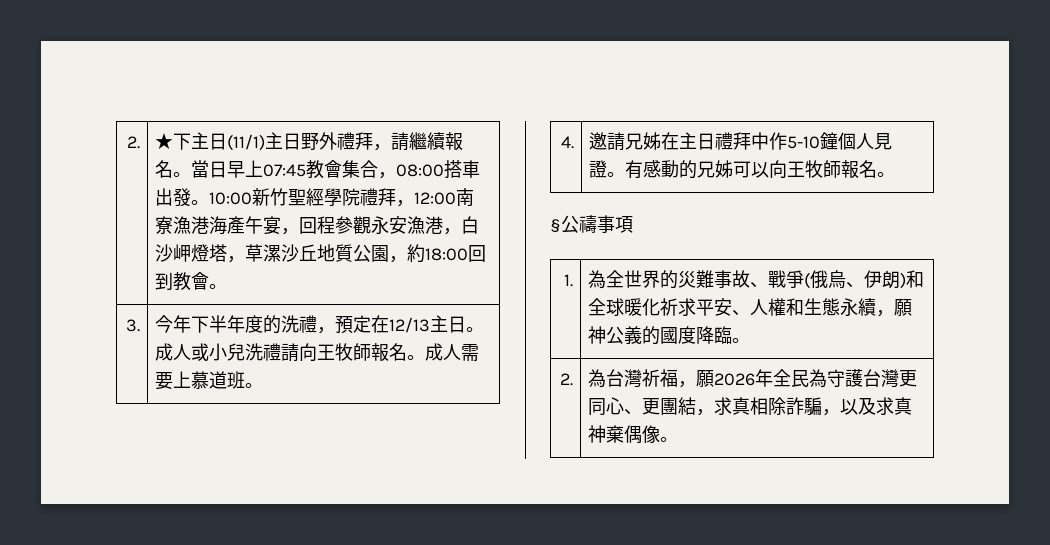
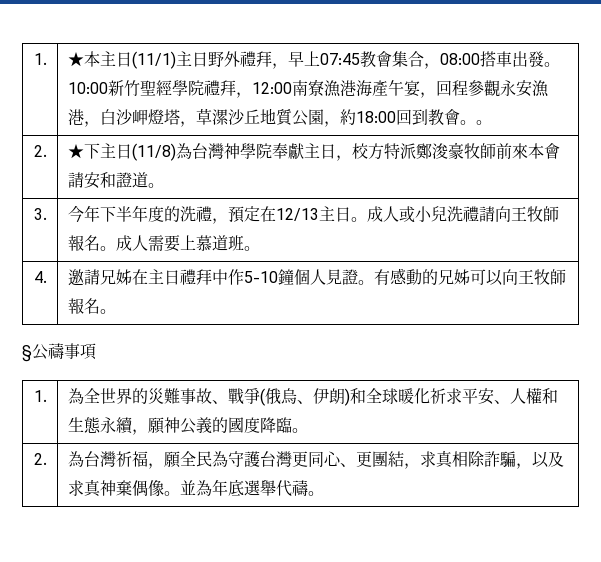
- 2. | ★下主日(11/1)主日野外禮拜，請繼續報名。當日早上07:45教會集合，08:00搭車出發。
+ 1. | ★本主日(11/1)主日野外禮拜，早上07:45教會集合，08:00搭車出發。
- 10:00新竹聖經學院禮拜，12:00南寮漁港海產午宴，回程參觀永安漁港，白沙岬燈塔，草漯沙丘地質公園，約18:00回到教會。
+ 10:00新竹聖經學院禮拜，12:00南寮漁港海產午宴，回程參觀永安漁港，白沙岬燈塔，草漯沙丘地質公園，約18:00回到教會。。
+ 2. | ★下主日(11/8)為台灣神學院奉獻主日，校方特派鄭浚豪牧師前來本會請安和證道。
- 2. | 為台灣祈福，願2026年全民為守護台灣更同心、更團結，求真相除詐騙，以及求真神棄偶像。
+ 2. | 為台灣祈福，願全民為守護台灣更同心、更團結，求真相除詐騙，以及求真神棄偶像。並為年底選舉代禱。

